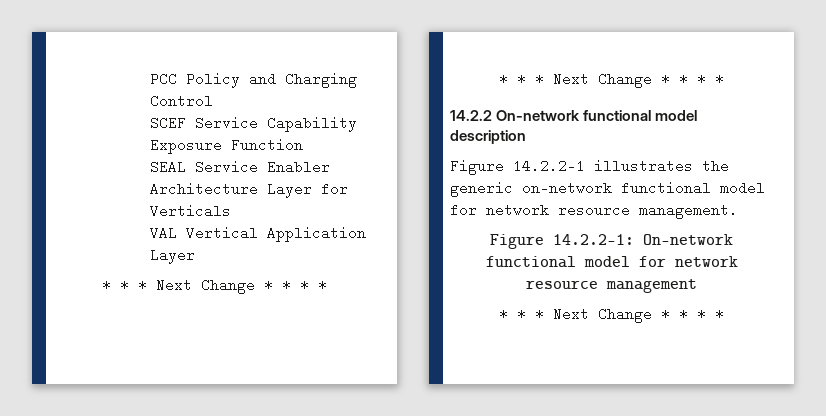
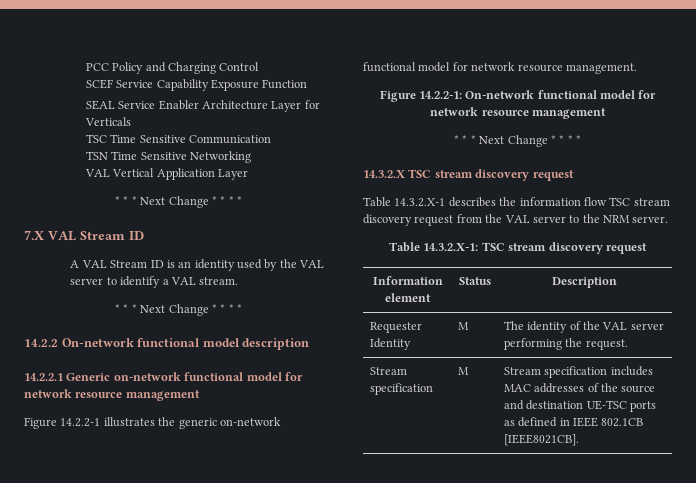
+ TSC Time Sensitive Communication
+ TSN Time Sensitive Networking
+ 7.X VAL Stream ID
+ A VAL Stream ID is an identity used by the VAL server to identify a VAL stream.
+ 14.2.2.1 Generic on-network functional model for network resource management
+ 14.3.2.X TSC stream discovery request
+ Table 14.3.2.X-1 describes the information flow TSC stream discovery request from the VAL server to the NRM server.
+ Table 14.3.2.X-1: TSC stream discovery request
+ Information element | Status | Description
+ Requester Identity | M | The identity of the VAL server performing the request.
+ Stream specification | M | Stream specification includes MAC addresses of the source and destination UE-TSC ports as defined in IEEE 802.1CB [IEEE8021CB].

